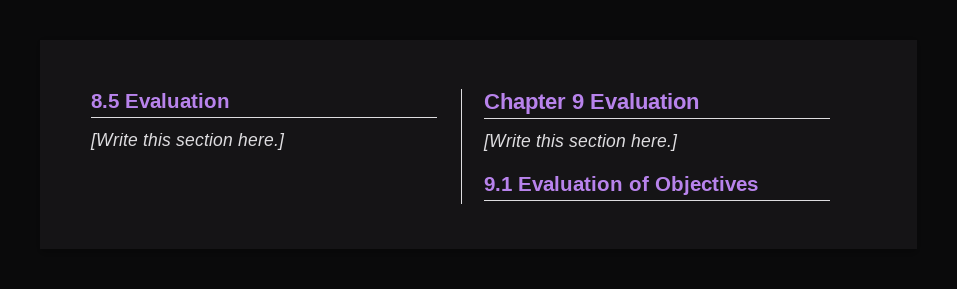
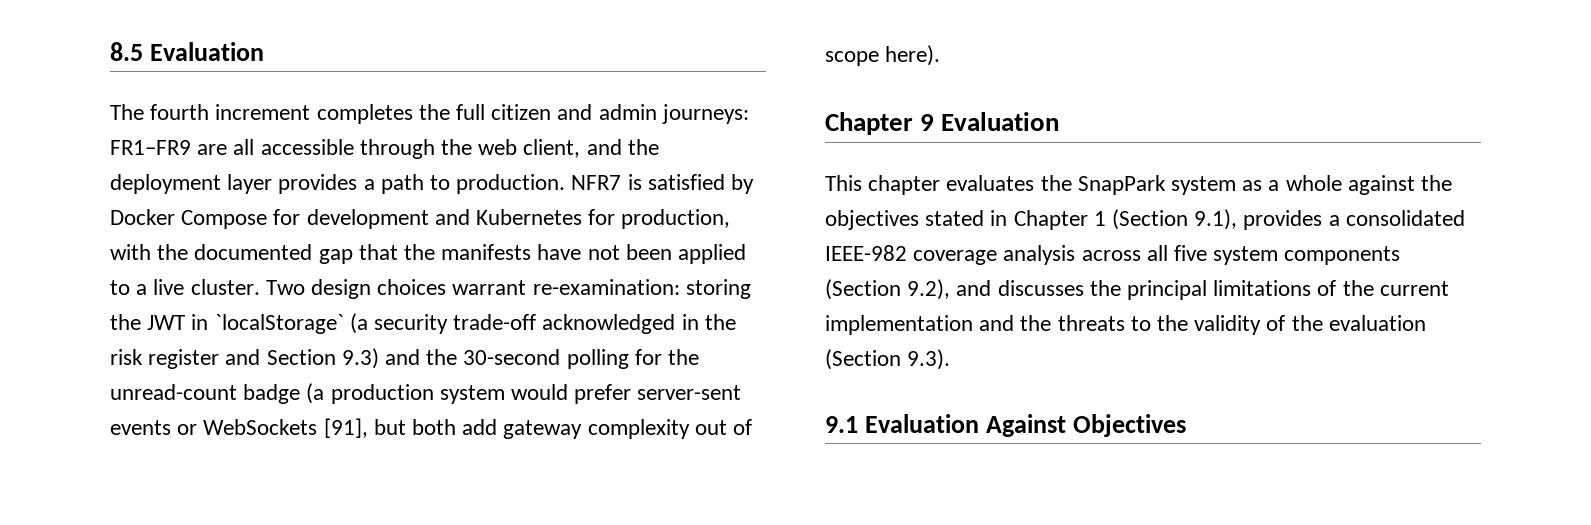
  8.5 Evaluation
- [Write this section here.]
+ The fourth increment completes the full citizen and admin journeys: FR1–FR9 are all accessible through the web client, and the deployment layer provides a path to production. NFR7 is satisfied by Docker Compose for development and Kubernetes for production, with the documented gap that the manifests have not been applied to a live cluster. Two design choices warrant re-examination: storing the JWT in `localStorage` (a security trade-off acknowledged in the risk register and Section 9.3) and the 30-second polling for the unread-count badge (a production system would prefer server-sent events or WebSockets [91], but both add gateway complexity out of scope here).
  Chapter 9 Evaluation
- [Write this section here.]
+ This chapter evaluates the SnapPark system as a whole against the objectives stated in Chapter 1 (Section 9.1), provides a consolidated IEEE-982 coverage analysis across all five system components (Section 9.2), and discusses the principal limitations of the current implementation and the threats to the validity of the evaluation (Section 9.3).
- 9.1 Evaluation of Objectives
+ 9.1 Evaluation Against Objectives

